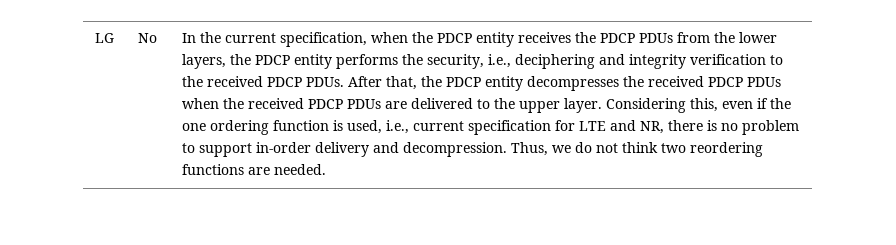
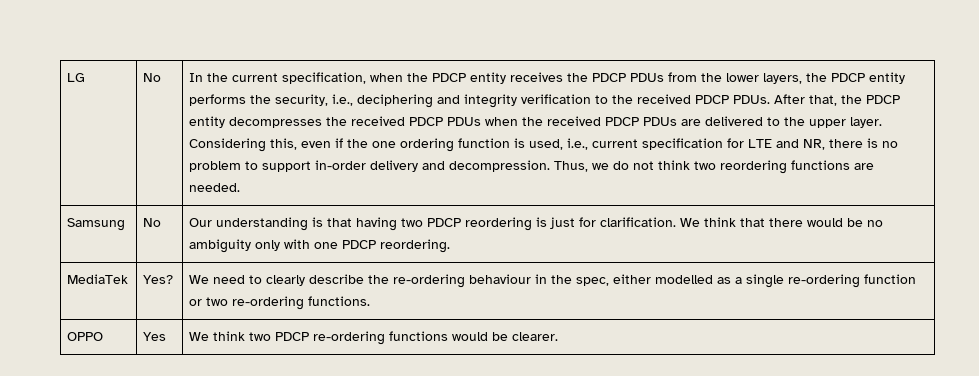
+ Samsung | No | Our understanding is that having two PDCP reordering is just for clarification. We think that there would be no ambiguity only with one PDCP reordering.
+ MediaTek | Yes? | We need to clearly describe the re-ordering behaviour in the spec, either modelled as a single re-ordering function or two re-ordering functions.
+ OPPO | Yes | We think two PDCP re-ordering functions would be clearer.

